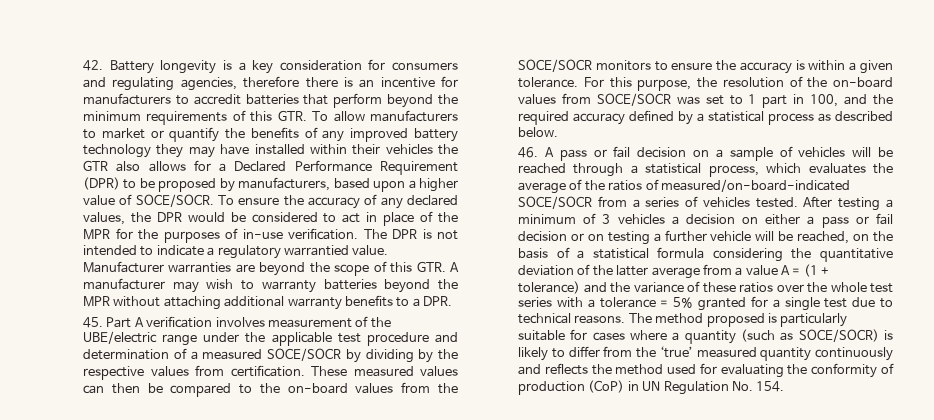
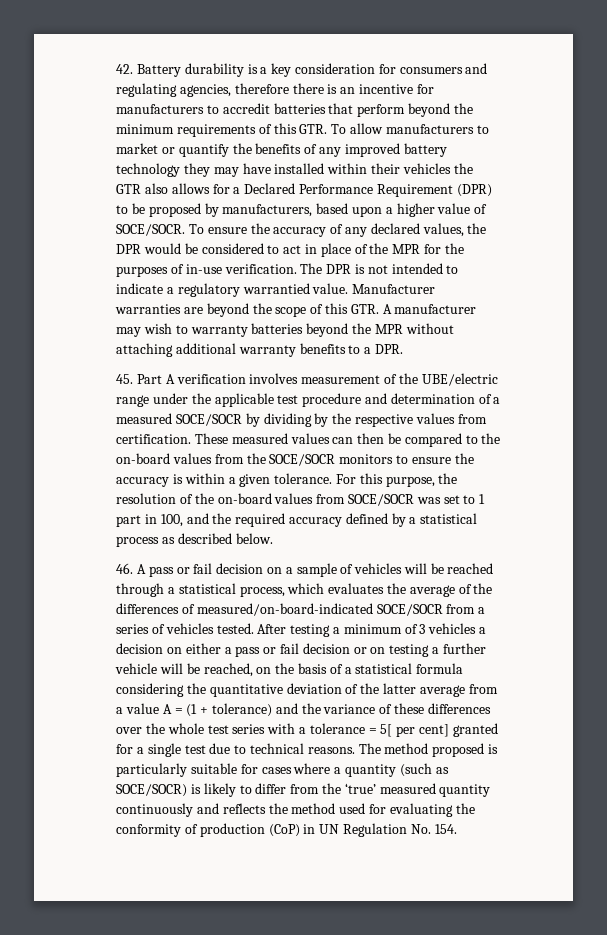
- 42. Battery longevity is a key consideration for consumers and regulating agencies, therefore there is an incentive for manufacturers to accredit batteries that perform beyond the minimum requirements of this GTR. To allow manufacturers to market or quantify the benefits of any improved battery technology they may have installed within their vehicles the GTR also allows for a Declared Performance Requirement (DPR) to be proposed by manufacturers, based upon a higher value of SOCE/SOCR.
+ 42. Battery durability is a key consideration for consumers and regulating agencies, therefore there is an incentive for manufacturers to accredit batteries that perform beyond the minimum requirements of this GTR. To allow manufacturers to market or quantify the benefits of any improved battery technology they may have installed within their vehicles the GTR also allows for a Declared Performance Requirement (DPR) to be proposed by manufacturers, based upon a higher value of SOCE/SOCR.
- 46. A pass or fail decision on a sample of vehicles will be reached through a statistical process, which evaluates the average of the ratios of measured/on-board-indicated SOCE/SOCR from a series of vehicles tested.
+ 46. A pass or fail decision on a sample of vehicles will be reached through a statistical process, which evaluates the average of the differences of measured/on-board-indicated SOCE/SOCR from a series of vehicles tested.
- After testing a minimum of 3 vehicles a decision on either a pass or fail decision or on testing a further vehicle will be reached, on the basis of a statistical formula considering the quantitative deviation of the latter average from a value A = (1 + tolerance) and the variance of these ratios over the whole test series with a tolerance = 5% granted for a single test due to technical reasons.
+ After testing a minimum of 3 vehicles a decision on either a pass or fail decision or on testing a further vehicle will be reached, on the basis of a statistical formula considering the quantitative deviation of the latter average from a value A = (1 + tolerance) and the variance of these differences over the whole test series with a tolerance = 5[ per cent] granted for a single test due to technical reasons.

